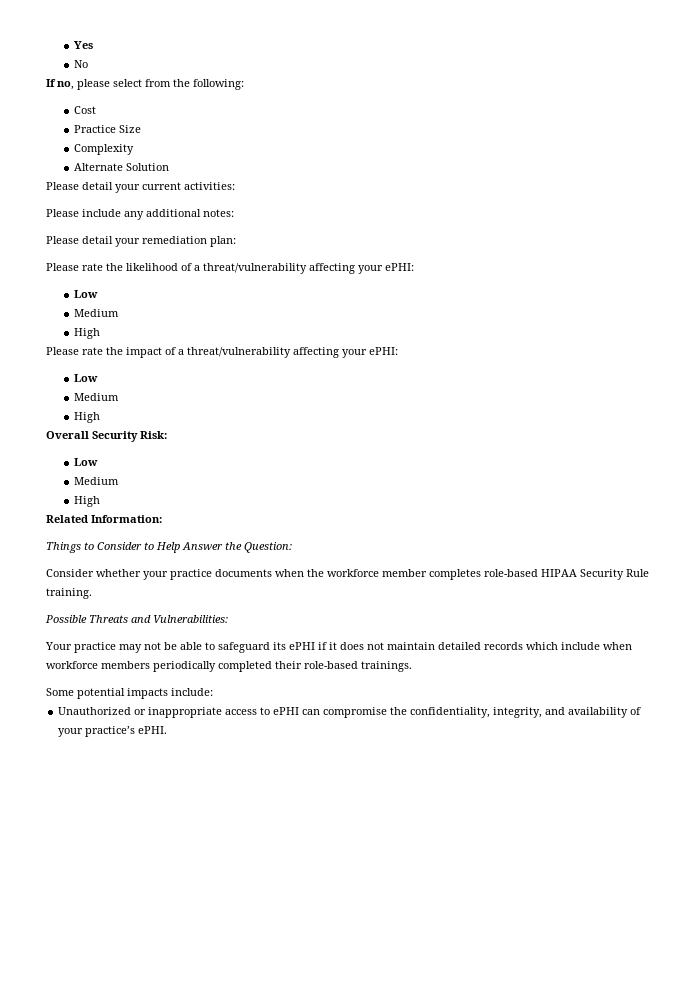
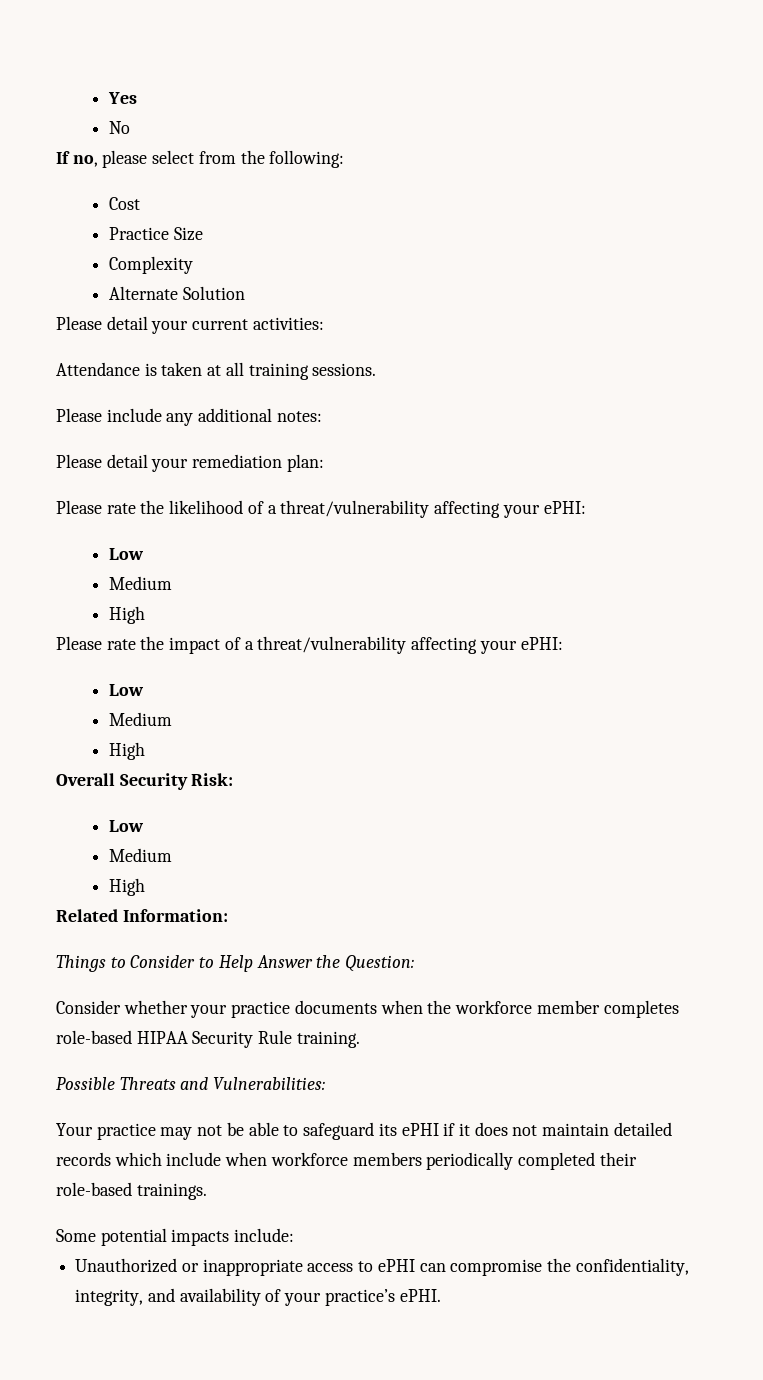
+ Attendance is taken at all training sessions.

